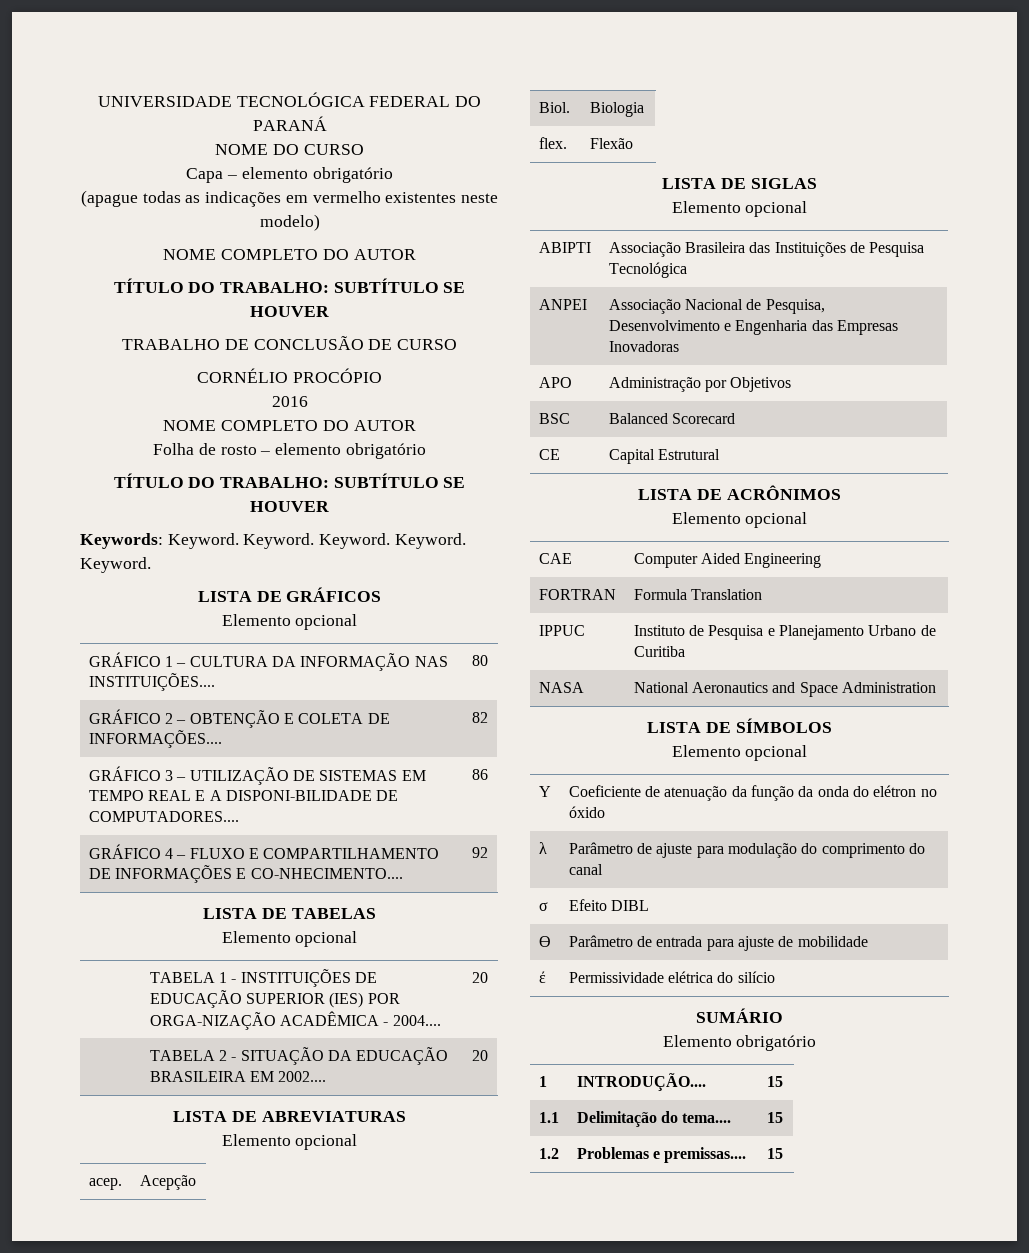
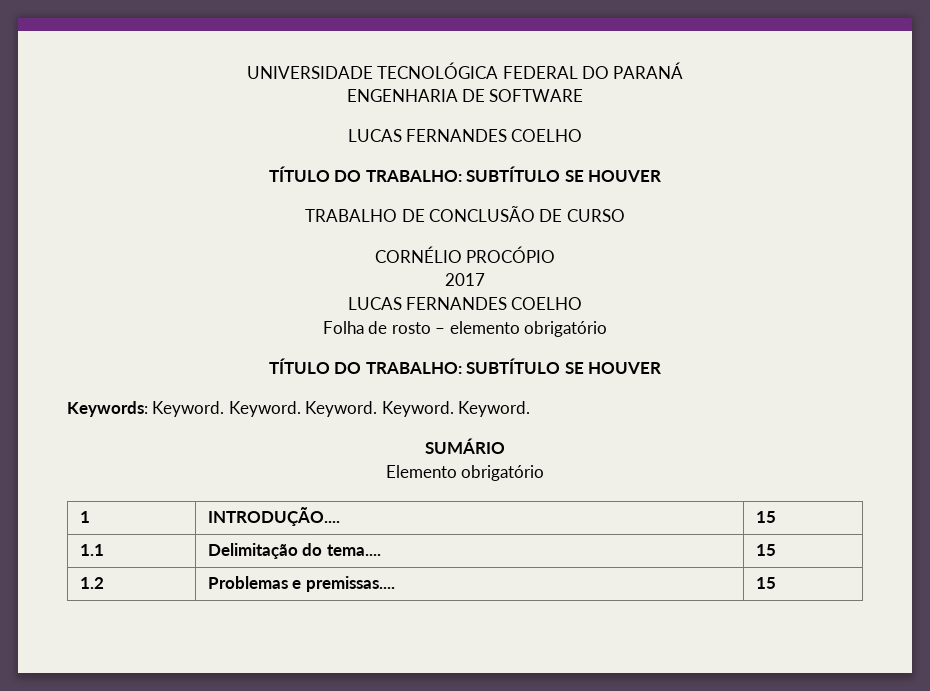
- NOME DO CURSO
- Capa – elemento obrigatório
- (apague todas as indicações em vermelho existentes neste modelo)
- NOME COMPLETO DO AUTOR
+ ENGENHARIA DE SOFTWARE
+ LUCAS FERNANDES COELHO
- 2016
- NOME COMPLETO DO AUTOR
+ 2017
+ LUCAS FERNANDES COELHO
- LISTA DE GRÁFICOS
- Elemento opcional
- GRÁFICO 1 – CULTURA DA INFORMAÇÃO NAS INSTITUIÇÕES.... | 80
- GRÁFICO 2 – OBTENÇÃO E COLETA DE INFORMAÇÕES.... | 82
- GRÁFICO 3 – UTILIZAÇÃO DE SISTEMAS EM TEMPO REAL E A DISPONI-BILIDADE DE COMPUTADORES.... | 86
- GRÁFICO 4 – FLUXO E COMPARTILHAMENTO DE INFORMAÇÕES E CO-NHECIMENTO.... | 92
- LISTA DE TABELAS
- Elemento opcional
- TABELA 1 - INSTITUIÇÕES DE EDUCAÇÃO SUPERIOR (IES) POR ORGA-NIZAÇÃO ACADÊMICA - 2004.... | 20
- TABELA 2 - SITUAÇÃO DA EDUCAÇÃO BRASILEIRA EM 2002.... | 20
- LISTA DE ABREVIATURAS
- Elemento opcional
- acep. | Acepção
- Biol. | Biologia
- flex. | Flexão
- LISTA DE SIGLAS
- Elemento opcional
- ABIPTI | Associação Brasileira das Instituições de Pesquisa Tecnológica
- ANPEI | Associação Nacional de Pesquisa, Desenvolvimento e Engenharia das Empresas Inovadoras
- APO | Administração por Objetivos
- BSC | Balanced Scorecard
- CE | Capital Estrutural
- LISTA DE ACRÔNIMOS
- Elemento opcional
- CAE | Computer Aided Engineering
- FORTRAN | Formula Translation
- IPPUC | Instituto de Pesquisa e Planejamento Urbano de Curitiba
- NASA | National Aeronautics and Space Administration
- LISTA DE SÍMBOLOS
- Elemento opcional
- Υ | Coeficiente de atenuação da função da onda do elétron no óxido
- λ | Parâmetro de ajuste para modulação do comprimento do canal
- σ | Efeito DIBL
- Ө | Parâmetro de entrada para ajuste de mobilidade
- έ | Permissividade elétrica do silício

